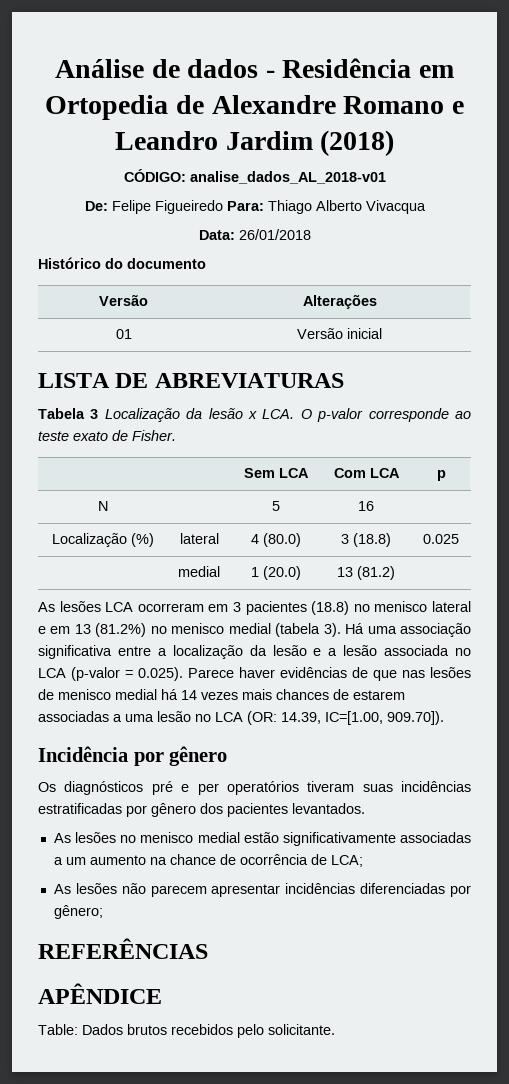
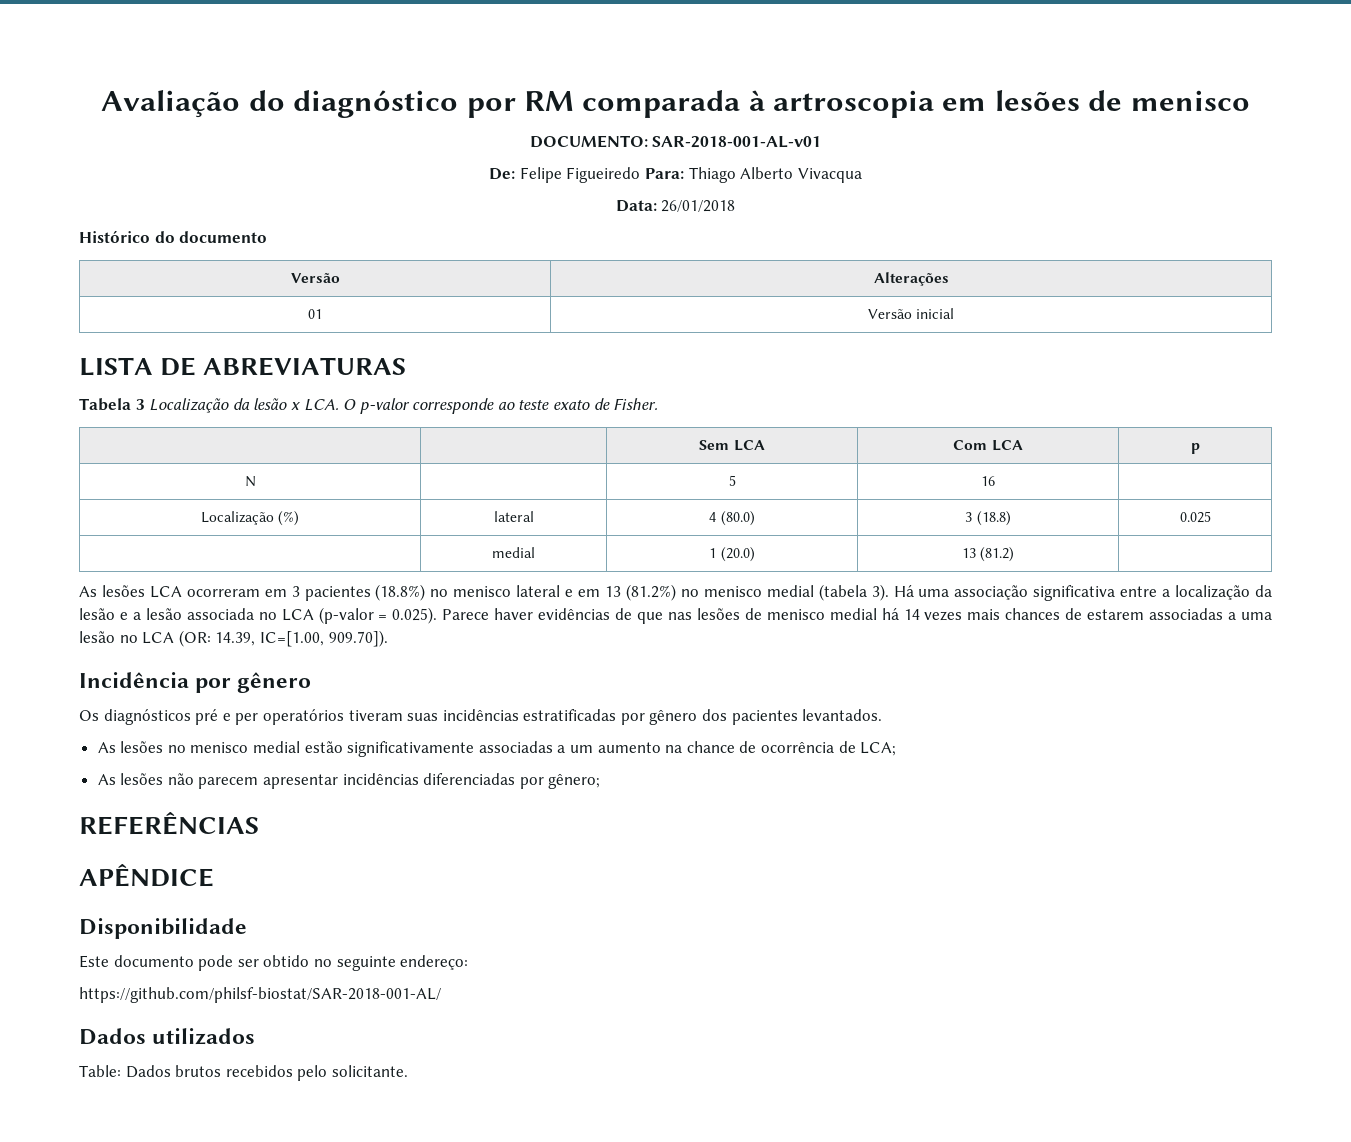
- Análise de dados - Residência em Ortopedia de Alexandre Romano e Leandro Jardim (2018)
- CÓDIGO: analise_dados_AL_2018-v01
+ Avaliação do diagnóstico por RM comparada à artroscopia em lesões de menisco
+ DOCUMENTO: SAR-2018-001-AL-v01
- As lesões LCA ocorreram em 3 pacientes (18.8) no menisco lateral e em 13 (81.2%) no menisco medial (tabela 3).
+ As lesões LCA ocorreram em 3 pacientes (18.8%) no menisco lateral e em 13 (81.2%) no menisco medial (tabela 3).
+ Disponibilidade
+ Este documento pode ser obtido no seguinte endereço:
+ https://github.com/philsf-biostat/SAR-2018-001-AL/
+ Dados utilizados

